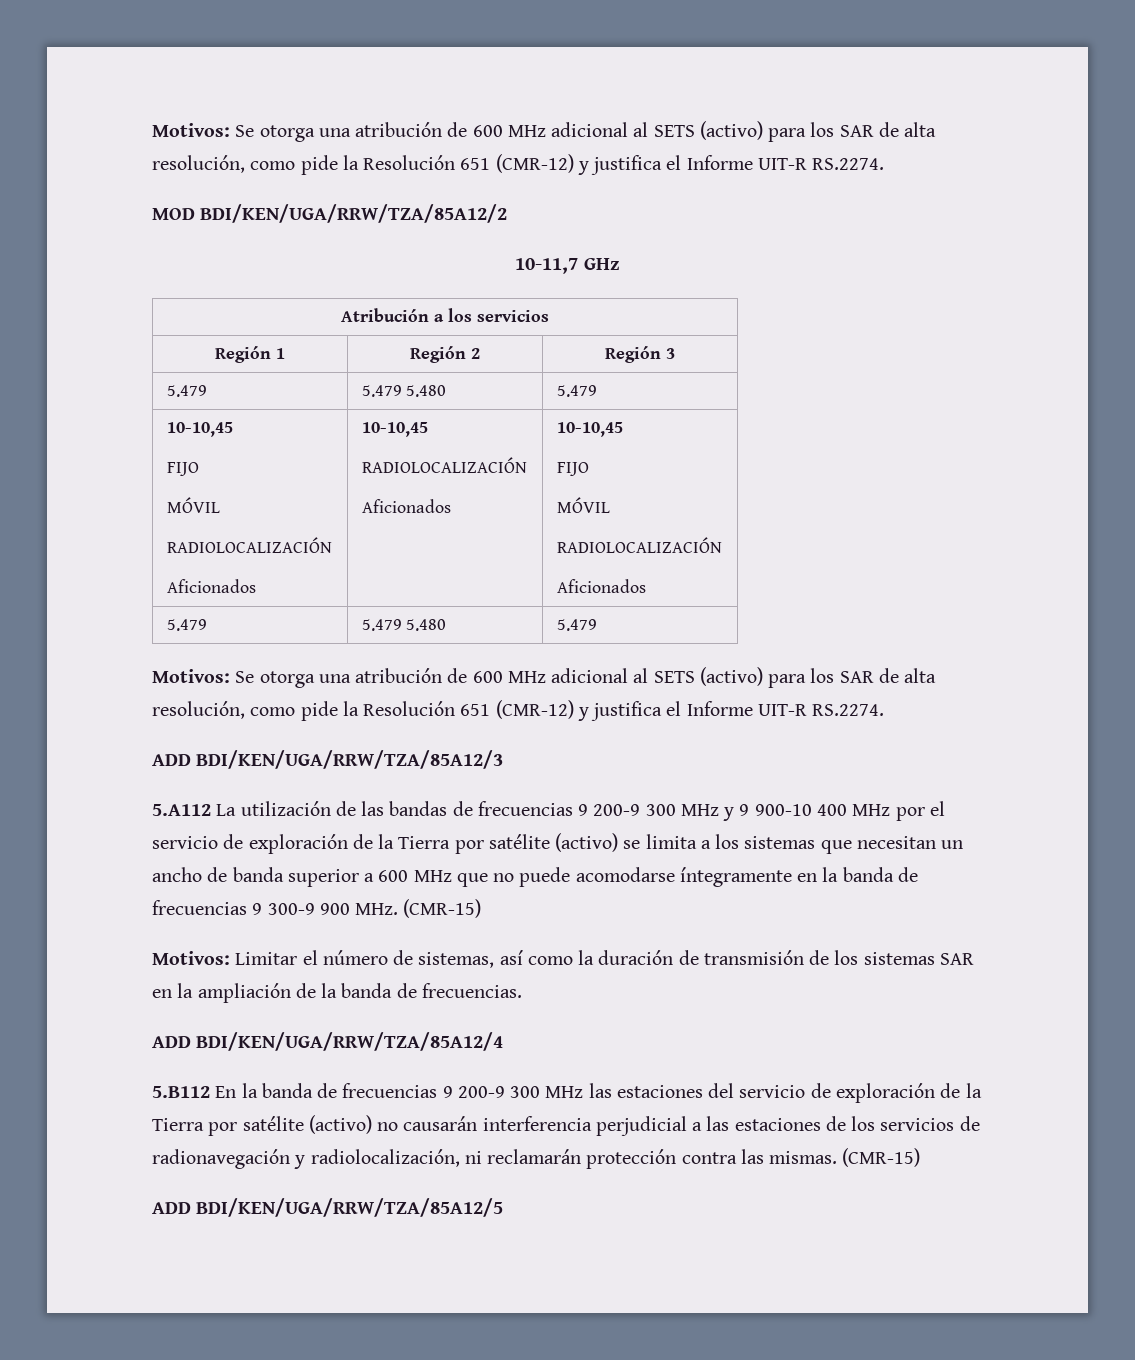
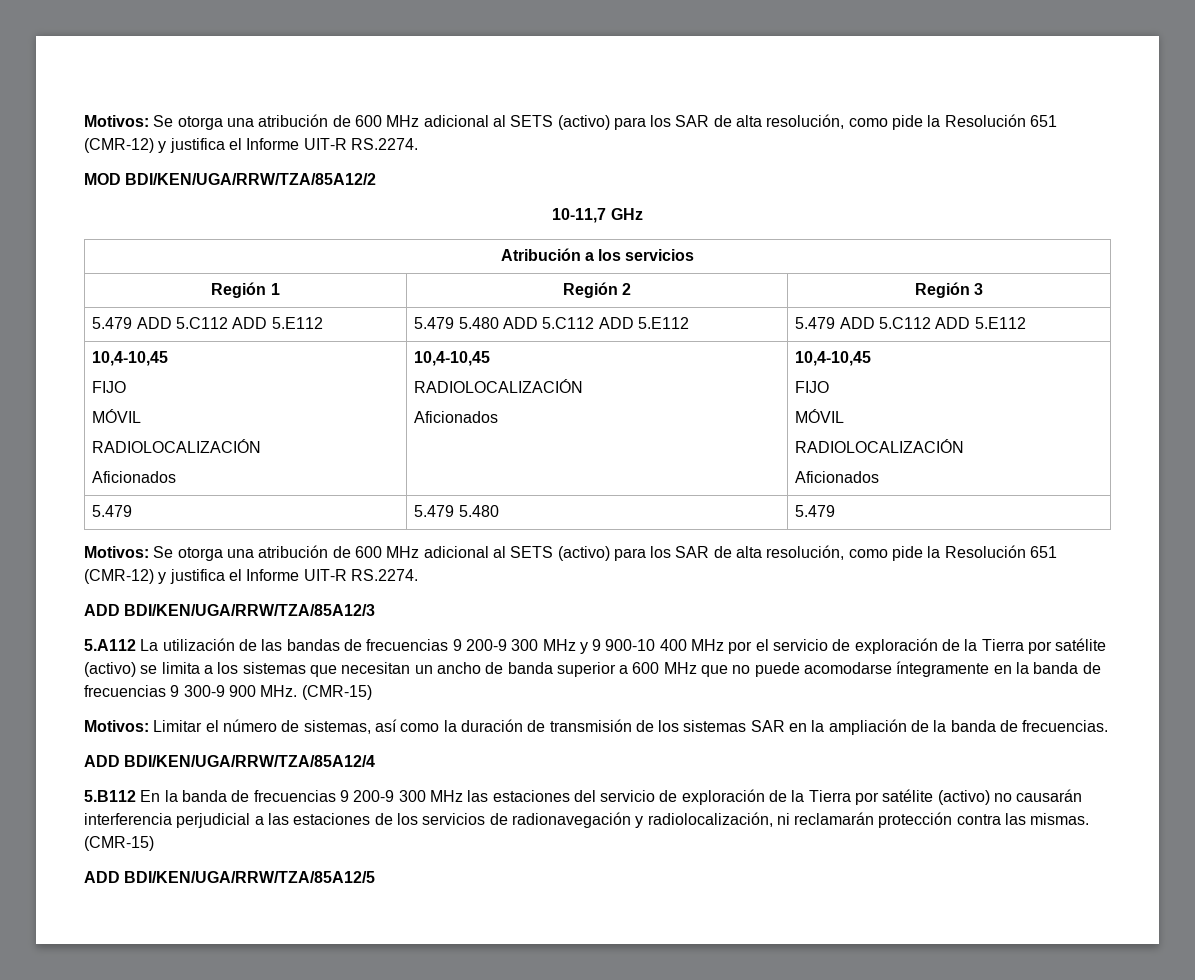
  Región 1 | Región 2 | Región 3
- 5.479 | 5.479 5.480 | 5.479
- 10-10,45
+ 5.479 ADD 5.C112 ADD 5.E112 | 5.479 5.480 ADD 5.C112 ADD 5.E112 | 5.479 ADD 5.C112 ADD 5.E112
+ 10,4-10,45
  FIJO
  MÓVIL
  RADIOLOCALIZACIÓN
- Aficionados | 10-10,45
+ Aficionados | 10,4-10,45
  RADIOLOCALIZACIÓN
- Aficionados | 10-10,45
+ Aficionados | 10,4-10,45

